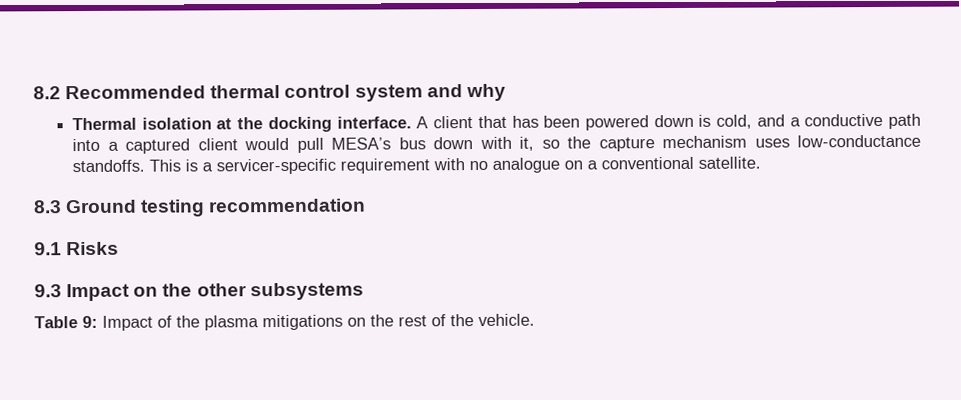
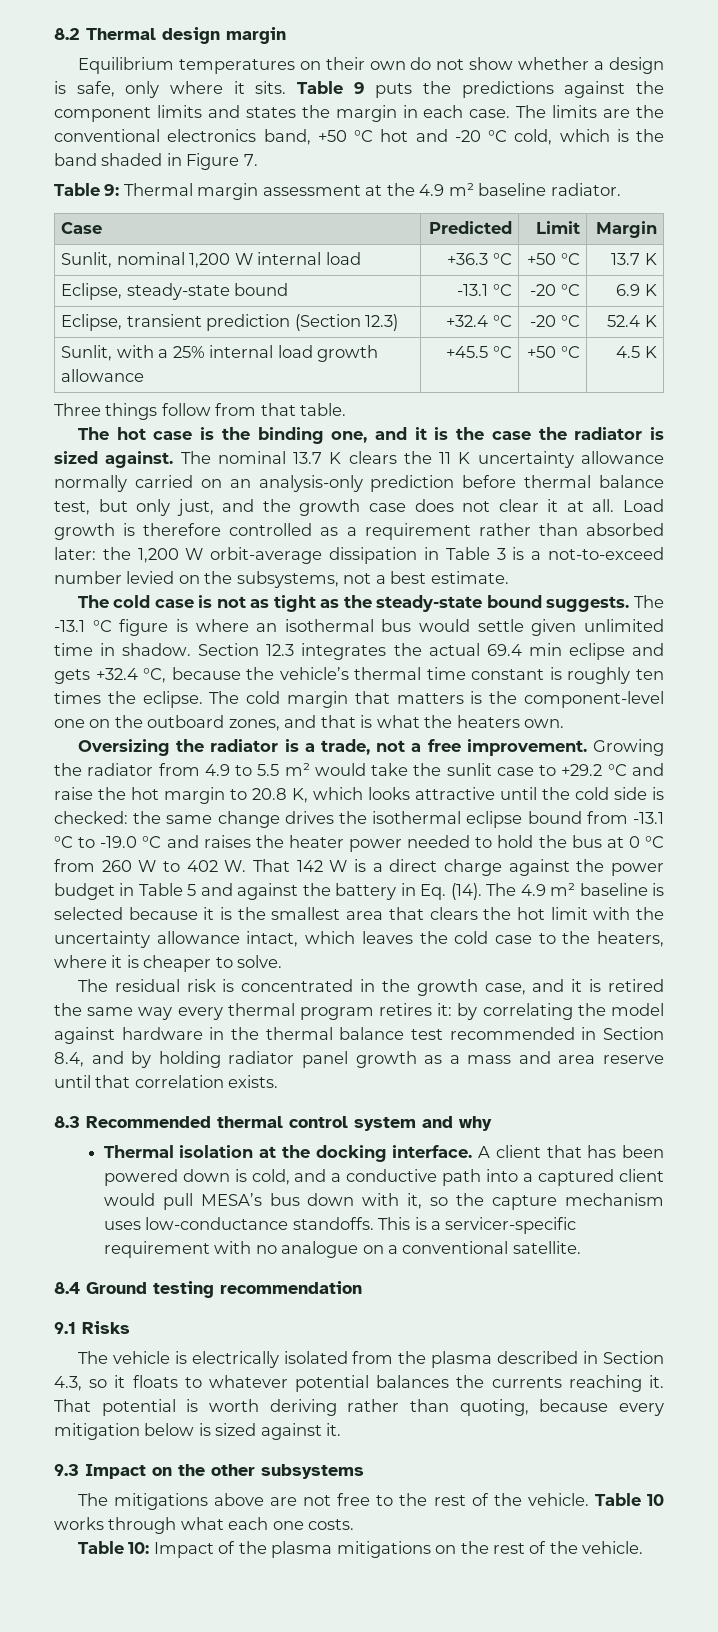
- 8.2 Recommended thermal control system and why
+ 8.2 Thermal design margin
+ Equilibrium temperatures on their own do not show whether a design is safe, only where it sits. Table 9 puts the predictions against the component limits and states the margin in each case. The limits are the conventional electronics band, +50 °C hot and -20 °C cold, which is the band shaded in Figure 7.
+ Table 9: Thermal margin assessment at the 4.9 m² baseline radiator.
+ Case | Predicted | Limit | Margin
+ Sunlit, nominal 1,200 W internal load | +36.3 °C | +50 °C | 13.7 K
+ Eclipse, steady-state bound | -13.1 °C | -20 °C | 6.9 K
+ Eclipse, transient prediction (Section 12.3) | +32.4 °C | -20 °C | 52.4 K
+ Sunlit, with a 25% internal load growth allowance | +45.5 °C | +50 °C | 4.5 K
+ Three things follow from that table.
+ The hot case is the binding one, and it is the case the radiator is sized against. The nominal 13.7 K clears the 11 K uncertainty allowance normally carried on an analysis-only prediction before thermal balance test, but only just, and the growth case does not clear it at all. Load growth is therefore controlled as a requirement rather than absorbed later: the 1,200 W orbit-average dissipation in Table 3 is a not-to-exceed number levied on the subsystems, not a best estimate.
+ The cold case is not as tight as the steady-state bound suggests. The -13.1 °C figure is where an isothermal bus would settle given unlimited time in shadow. Section 12.3 integrates the actual 69.4 min eclipse and gets +32.4 °C, because the vehicle’s thermal time constant is roughly ten times the eclipse. The cold margin that matters is the component-level one on the outboard zones, and that is what the heaters own.
+ Oversizing the radiator is a trade, not a free improvement. Growing the radiator from 4.9 to 5.5 m² would take the sunlit case to +29.2 °C and raise the hot margin to 20.8 K, which looks attractive until the cold side is checked: the same change drives the isothermal eclipse bound from -13.1 °C to -19.0 °C and raises the heater power needed to hold the bus at 0 °C from 260 W to 402 W. That 142 W is a direct charge against the power budget in Table 5 and against the battery in Eq. (14). The 4.9 m² baseline is selected because it is the smallest area that clears the hot limit with the uncertainty allowance intact, which leaves the cold case to the heaters, where it is cheaper to solve.
+ The residual risk is concentrated in the growth case, and it is retired the same way every thermal program retires it: by correlating the model against hardware in the thermal balance test recommended in Section 8.4, and by holding radiator panel growth as a mass and area reserve until that correlation exists.
+ 8.3 Recommended thermal control system and why
- 8.3 Ground testing recommendation
+ 8.4 Ground testing recommendation
+ The vehicle is electrically isolated from the plasma described in Section 4.3, so it floats to whatever potential balances the currents reaching it. That potential is worth deriving rather than quoting, because every mitigation below is sized against it.
- Table 9: Impact of the plasma mitigations on the rest of the vehicle.
+ The mitigations above are not free to the rest of the vehicle. Table 10 works through what each one costs.
+ Table 10: Impact of the plasma mitigations on the rest of the vehicle.

